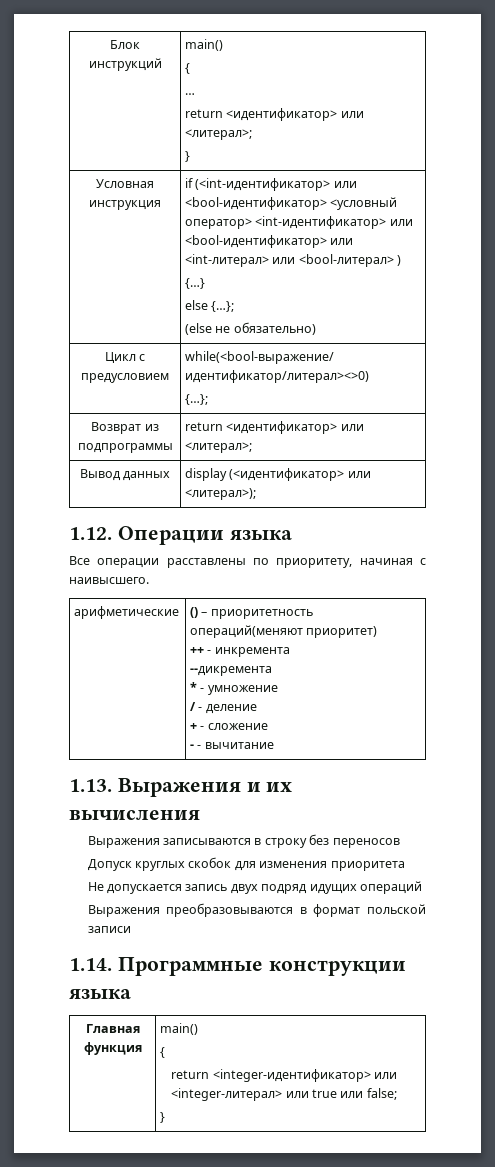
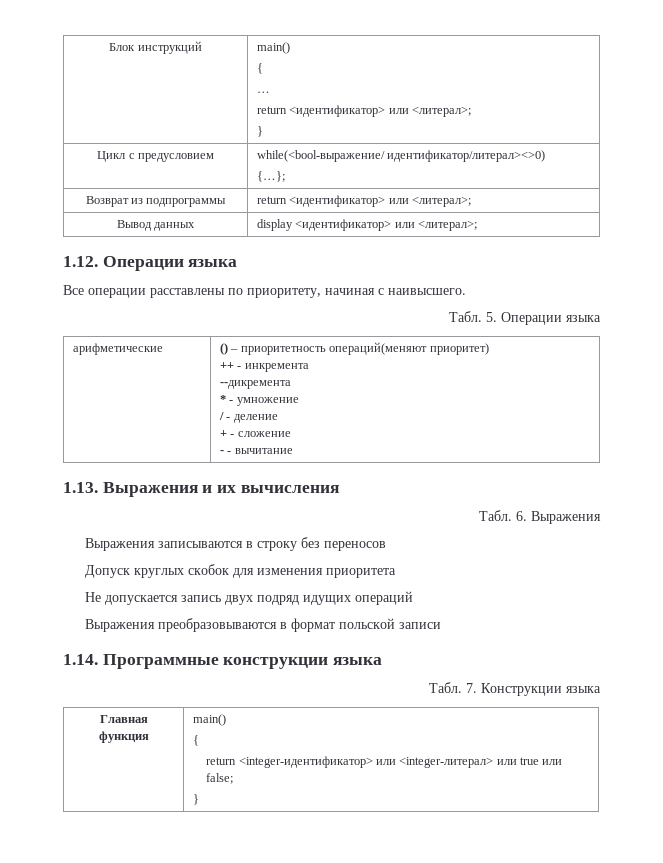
- Условная инструкция | if (<int-идентификатор> или <bool-идентификатор> <условный оператор> <int-идентификатор> или <bool-идентификатор> или <int-литерал> или <bool-литерал> )
- {…}
- else {…};
- (else не обязательно)
- Вывод данных | display (<идентификатор> или <литерал>);
+ Вывод данных | display <идентификатор> или <литерал>;
+ Табл. 5. Операции языка
+ Табл. 6. Выражения
+ Табл. 7. Конструкции языка

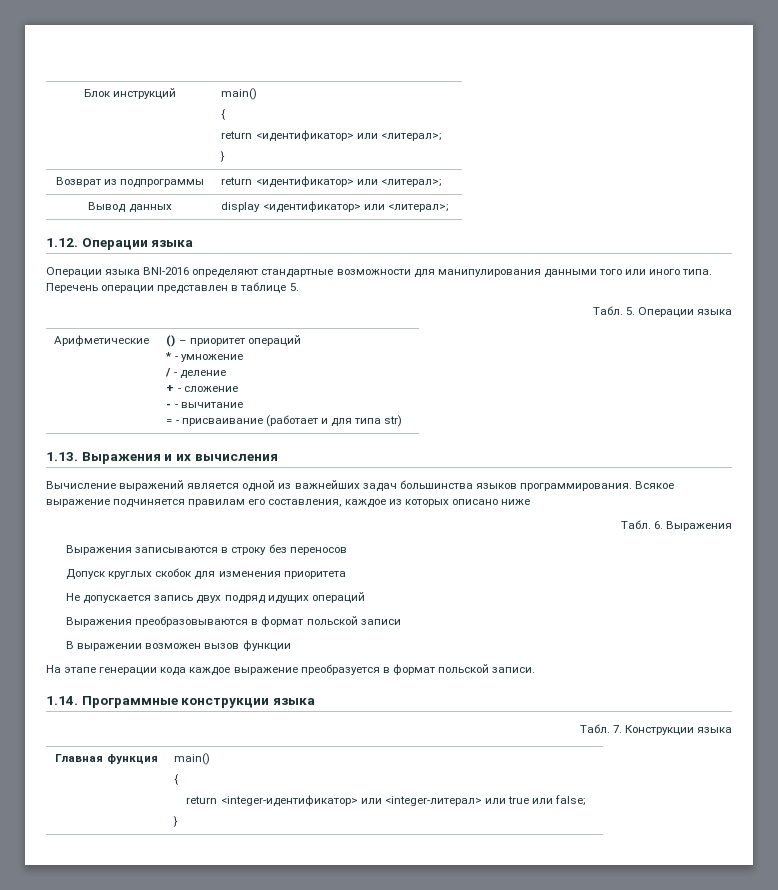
  Блок инструкций | main()
  {
- …
- Цикл c предусловием | while(<bool-выражение/ идентификатор/литерал><>0)
- {…};
- Все операции расставлены по приоритету, начиная с наивысшего.
+ Операции языка BNI-2016 определяют стандартные возможности для манипулирования данными того или иного типа. Перечень операции представлен в таблице 5.
- aрифметические | () – приоритетность операций(меняют приоритет)
- ++ - инкремента
- --дикремента
+ Арифметические | () – приоритет операций
  * - умножение
  / - деление
  + - сложение
  - - вычитание
+ = - присваивание (работает и для типа str)
+ Вычисление выражений является одной из важнейших задач большинства языков программирования. Всякое выражение подчиняется правилам его составления, каждое из которых описано ниже
+ В выражении возможен вызов функции
+ На этапе генерации кода каждое выражение преобразуется в формат польской записи.

